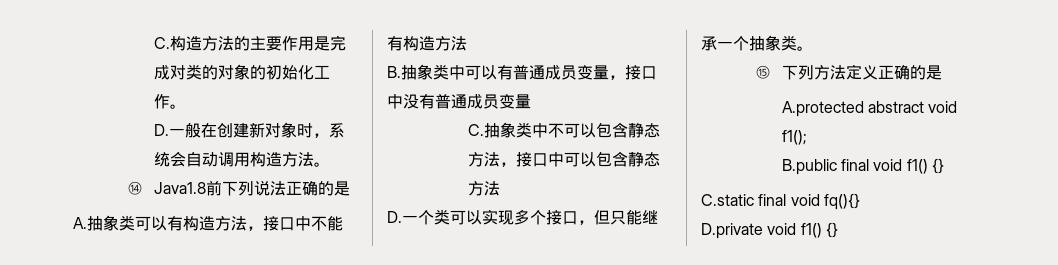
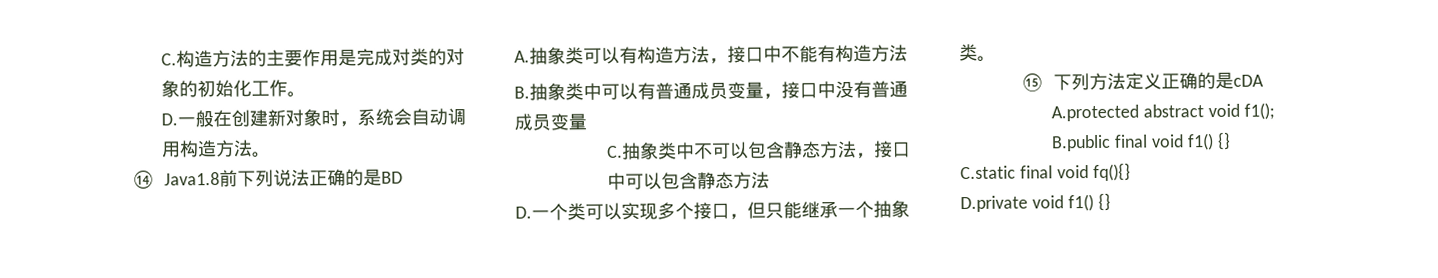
- ⑭ Java1.8前下列说法正确的是
+ ⑭ Java1.8前下列说法正确的是BD
- ⑮下列方法定义正确的是
+ ⑮下列方法定义正确的是cDA

